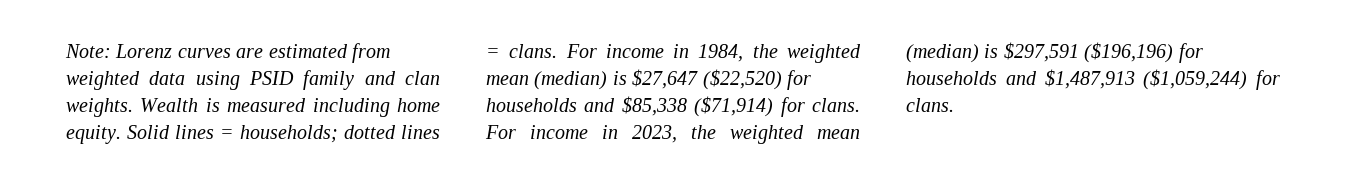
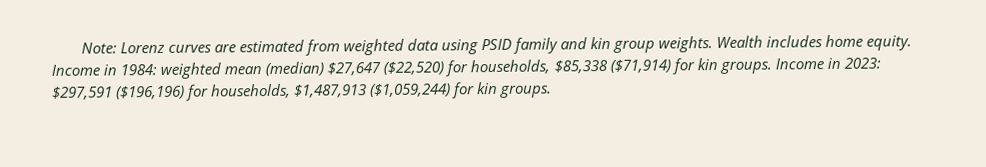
- Note: Lorenz curves are estimated from weighted data using PSID family and clan weights. Wealth is measured including home equity. Solid lines = households; dotted lines = clans. For income in 1984, the weighted mean (median) is $27,647 ($22,520) for households and $85,338 ($71,914) for clans. For income in 2023, the weighted mean (median) is $297,591 ($196,196) for households and $1,487,913 ($1,059,244) for clans.
+ Note: Lorenz curves are estimated from weighted data using PSID family and kin group weights. Wealth includes home equity. Income in 1984: weighted mean (median) $27,647 ($22,520) for households, $85,338 ($71,914) for kin groups. Income in 2023: $297,591 ($196,196) for households, $1,487,913 ($1,059,244) for kin groups.

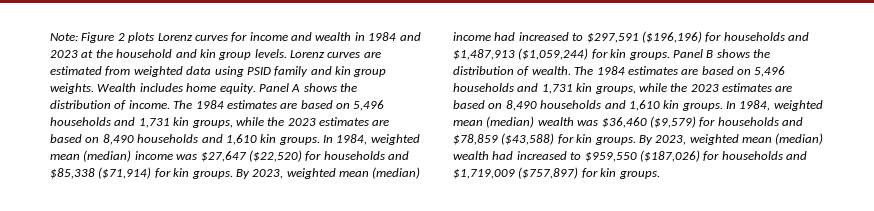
- Note: Lorenz curves are estimated from weighted data using PSID family and kin group weights.
+ Note: Figure 2 plots Lorenz curves for income and wealth in 1984 and 2023 at the household and kin group levels. Lorenz curves are estimated from weighted data using PSID family and kin group weights.
- Income in 1984: weighted mean (median) $27,647 ($22,520) for households, $85,338 ($71,914) for kin groups.
+ Panel A shows the distribution of income. The 1984 estimates are based on 5,496 households and 1,731 kin groups, while the 2023 estimates are based on 8,490 households and 1,610 kin groups. In 1984, weighted mean (median) income was $27,647 ($22,520) for households and $85,338 ($71,914) for kin groups.
- Income in 2023: $297,591 ($196,196) for households, $1,487,913 ($1,059,244) for kin groups.
+ By 2023, weighted mean (median) income had increased to $297,591 ($196,196) for households and $1,487,913 ($1,059,244) for kin groups.
+ Panel B shows the distribution of wealth. The 1984 estimates are based on 5,496 households and 1,731 kin groups, while the 2023 estimates are based on 8,490 households and 1,610 kin groups. In 1984, weighted mean (median) wealth was $36,460 ($9,579) for households and $78,859 ($43,588) for kin groups. By 2023, weighted mean (median) wealth had increased to $959,550 ($187,026) for households and $1,719,009 ($757,897) for kin groups.

